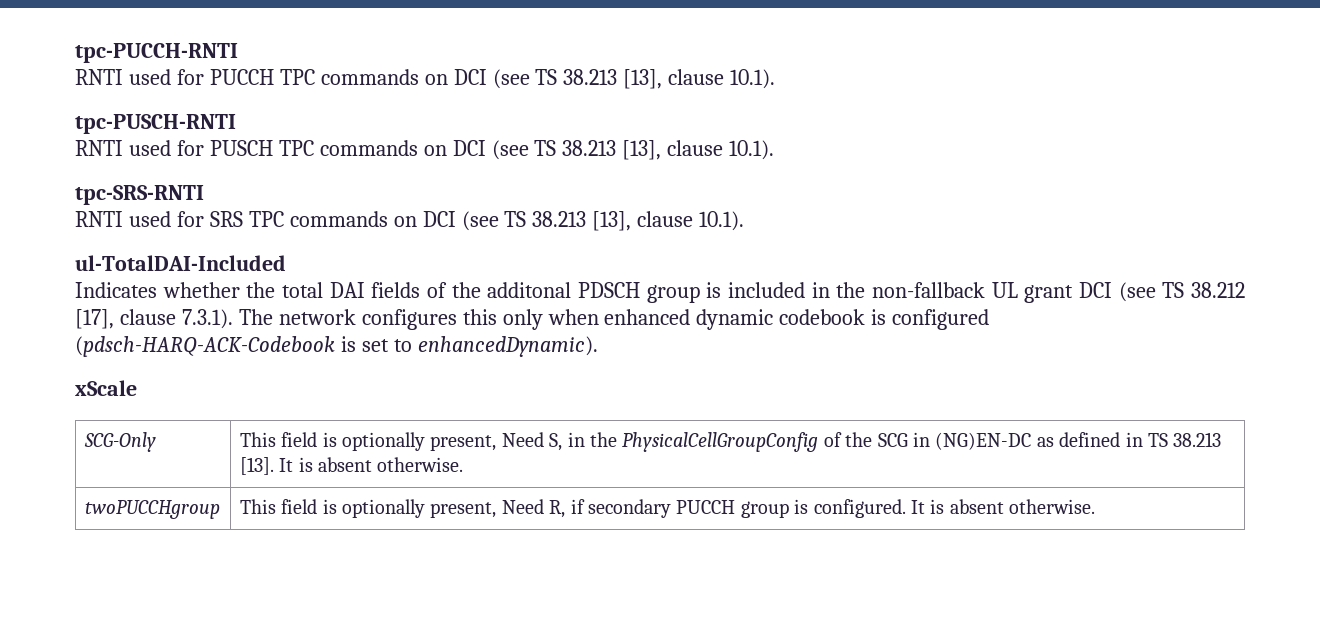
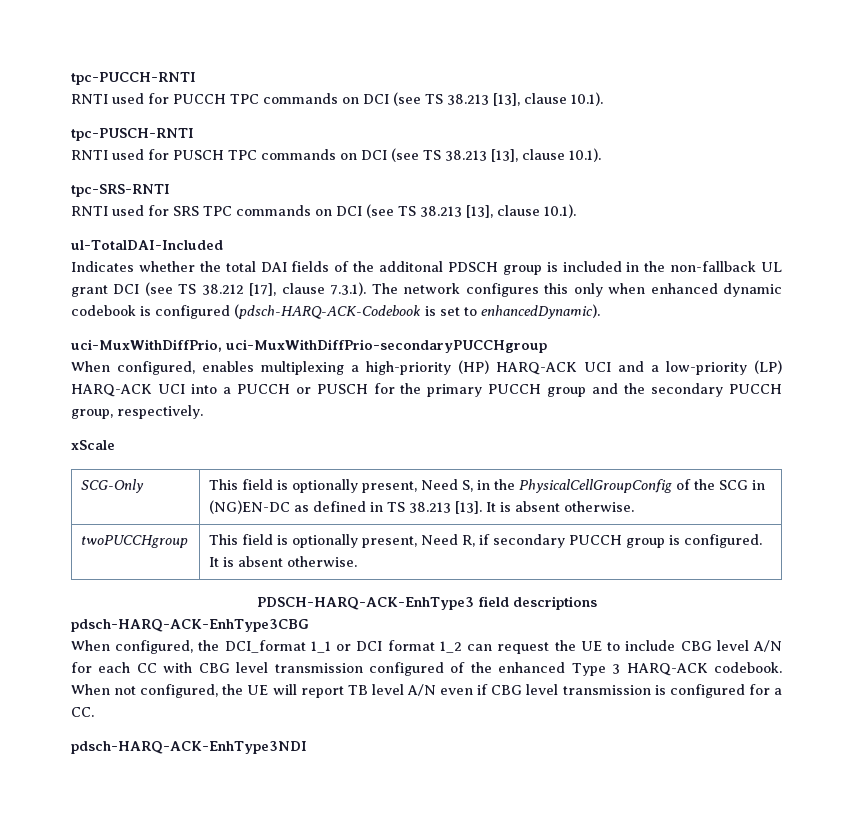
+ uci-MuxWithDiffPrio, uci-MuxWithDiffPrio-secondaryPUCCHgroup
+ When configured, enables multiplexing a high-priority (HP) HARQ-ACK UCI and a low-priority (LP) HARQ-ACK UCI into a PUCCH or PUSCH for the primary PUCCH group and the secondary PUCCH group, respectively.
+ PDSCH-HARQ-ACK-EnhType3 field descriptions
+ pdsch-HARQ-ACK-EnhType3CBG
+ When configured, the DCI_format 1_1 or DCI format 1_2 can request the UE to include CBG level A/N for each CC with CBG level transmission configured of the enhanced Type 3 HARQ-ACK codebook. When not configured, the UE will report TB level A/N even if CBG level transmission is configured for a CC.
+ pdsch-HARQ-ACK-EnhType3NDI

